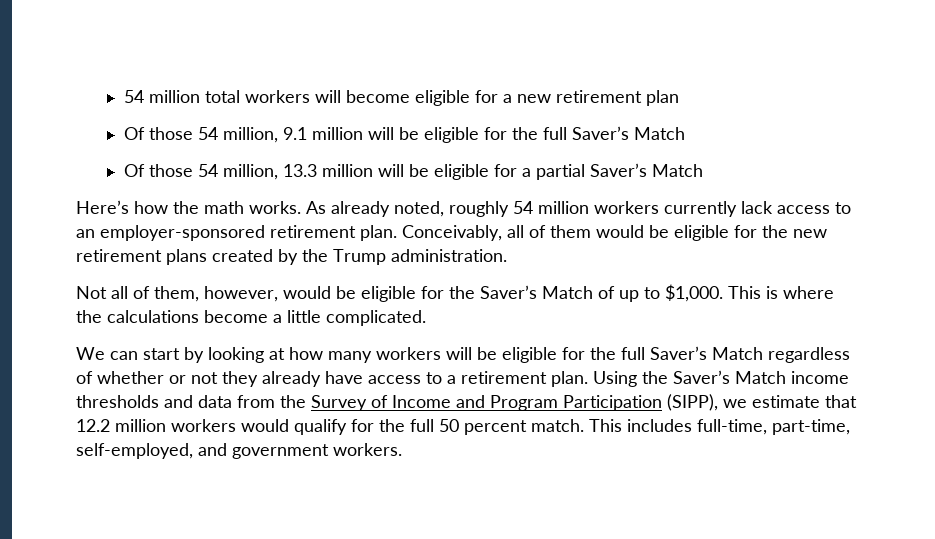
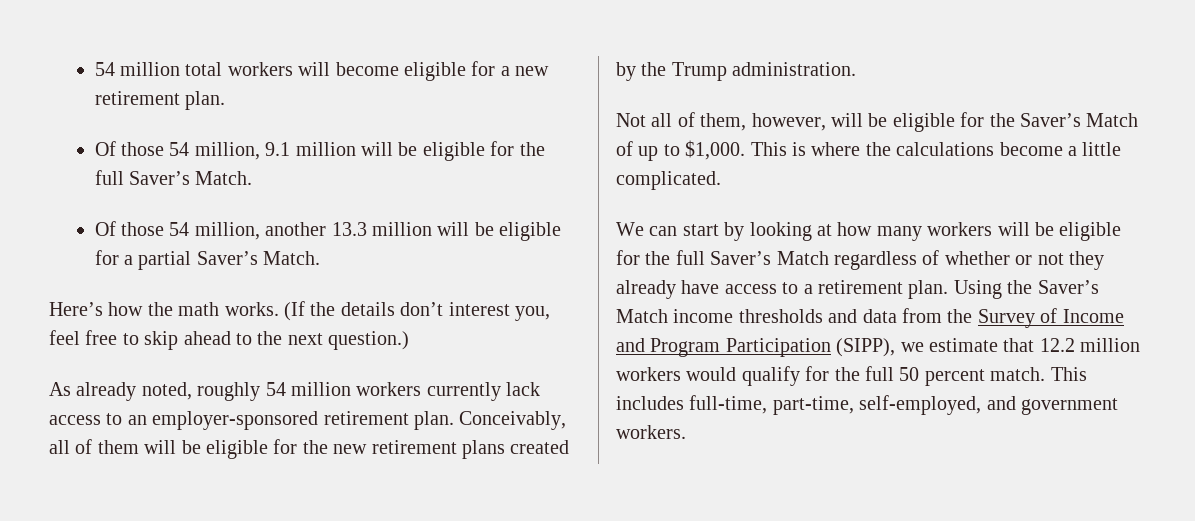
- 54 million total workers will become eligible for a new retirement plan
+ 54 million total workers will become eligible for a new retirement plan.
- Of those 54 million, 9.1 million will be eligible for the full Saver’s Match
- Of those 54 million, 13.3 million will be eligible for a partial Saver’s Match
+ Of those 54 million, 9.1 million will be eligible for the full Saver’s Match.
+ Of those 54 million, another 13.3 million will be eligible for a partial Saver’s Match.
- Here’s how the math works. As already noted, roughly 54 million workers currently lack access to an employer-sponsored retirement plan.
+ Here’s how the math works. (If the details don’t interest you, feel free to skip ahead to the next question.)
+ As already noted, roughly 54 million workers currently lack access to an employer-sponsored retirement plan.
- Conceivably, all of them would be eligible for the new retirement plans created by the Trump administration.
+ Conceivably, all of them will be eligible for the new retirement plans created by the Trump administration.
- Not all of them, however, would be eligible for the Saver’s Match of up to $1,000.
+ Not all of them, however, will be eligible for the Saver’s Match of up to $1,000.

